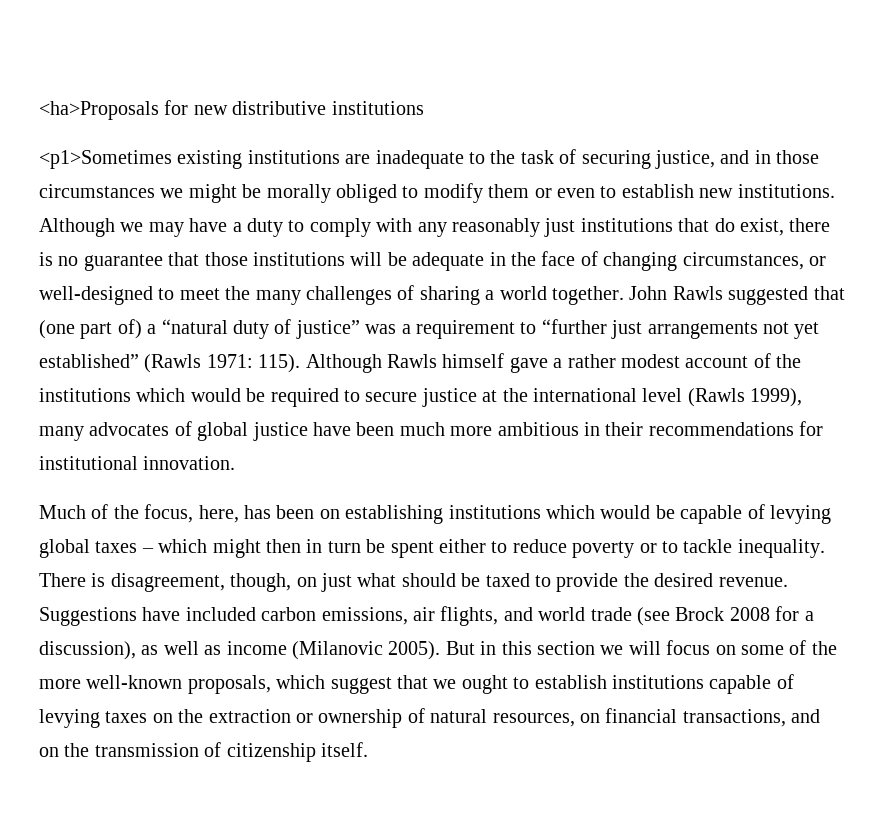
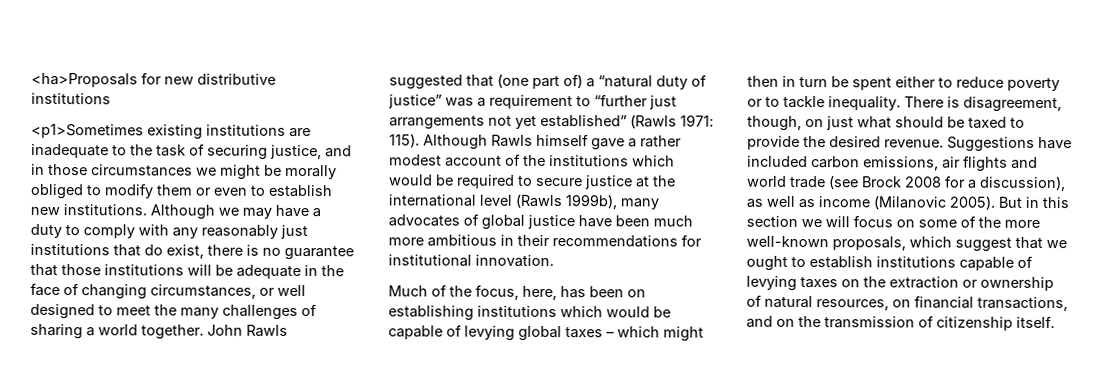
- Although we may have a duty to comply with any reasonably just institutions that do exist, there is no guarantee that those institutions will be adequate in the face of changing circumstances, or well-designed to meet the many challenges of sharing a world together.
+ Although we may have a duty to comply with any reasonably just institutions that do exist, there is no guarantee that those institutions will be adequate in the face of changing circumstances, or well designed to meet the many challenges of sharing a world together.
- Although Rawls himself gave a rather modest account of the institutions which would be required to secure justice at the international level (Rawls 1999), many advocates of global justice have been much more ambitious in their recommendations for institutional innovation.
+ Although Rawls himself gave a rather modest account of the institutions which would be required to secure justice at the international level (Rawls 1999b), many advocates of global justice have been much more ambitious in their recommendations for institutional innovation.
- Suggestions have included carbon emissions, air flights, and world trade (see Brock 2008 for a discussion), as well as income (Milanovic 2005).
+ Suggestions have included carbon emissions, air flights and world trade (see Brock 2008 for a discussion), as well as income (Milanovic 2005).

